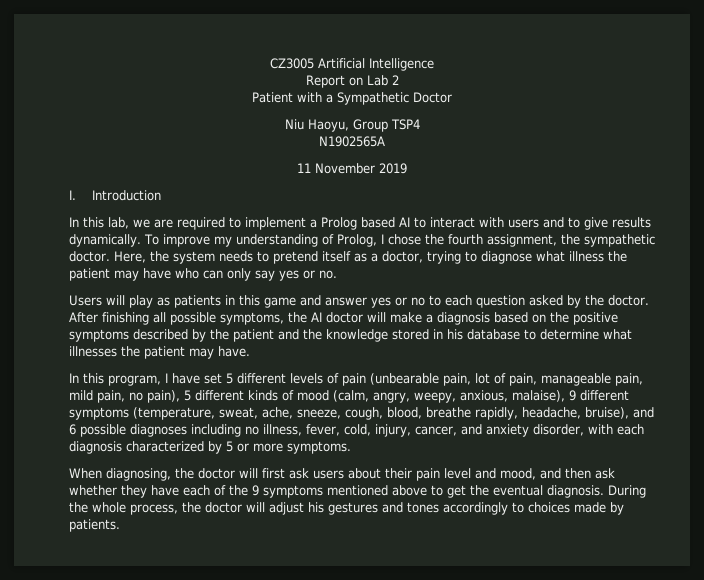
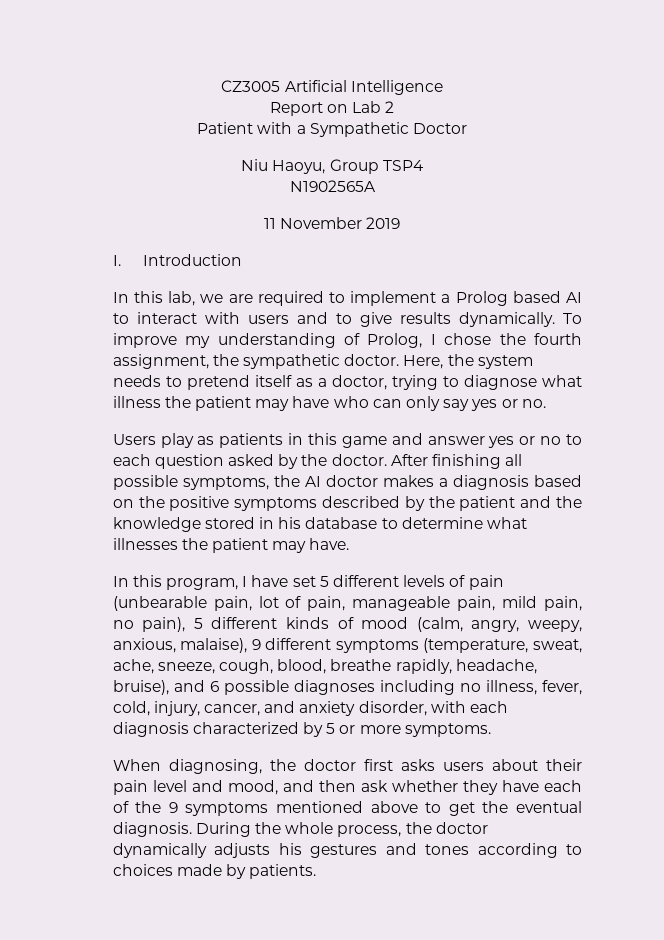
- Users will play as patients in this game and answer yes or no to each question asked by the doctor.
+ Users play as patients in this game and answer yes or no to each question asked by the doctor.
- After finishing all possible symptoms, the AI doctor will make a diagnosis based on the positive symptoms described by the patient and the knowledge stored in his database to determine what illnesses the patient may have.
+ After finishing all possible symptoms, the AI doctor makes a diagnosis based on the positive symptoms described by the patient and the knowledge stored in his database to determine what illnesses the patient may have.
- When diagnosing, the doctor will first ask users about their pain level and mood, and then ask whether they have each of the 9 symptoms mentioned above to get the eventual diagnosis.
+ When diagnosing, the doctor first asks users about their pain level and mood, and then ask whether they have each of the 9 symptoms mentioned above to get the eventual diagnosis.
- During the whole process, the doctor will adjust his gestures and tones accordingly to choices made by patients.
+ During the whole process, the doctor dynamically adjusts his gestures and tones according to choices made by patients.

